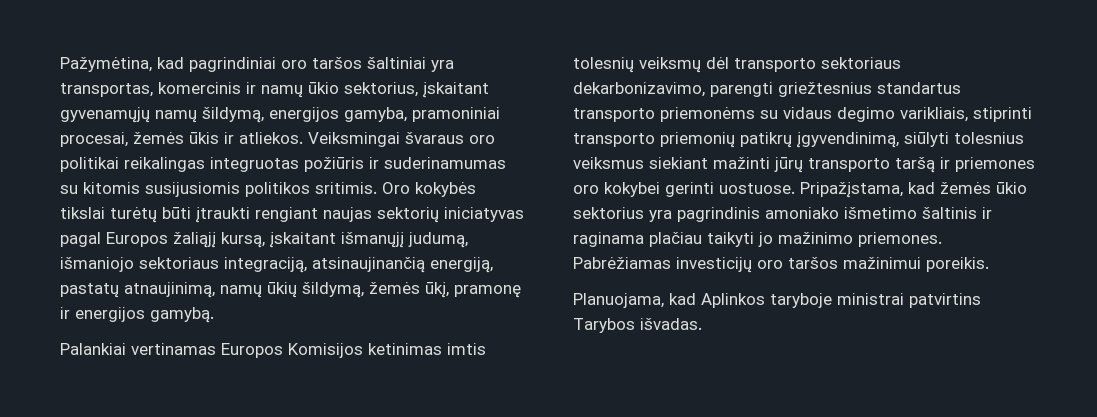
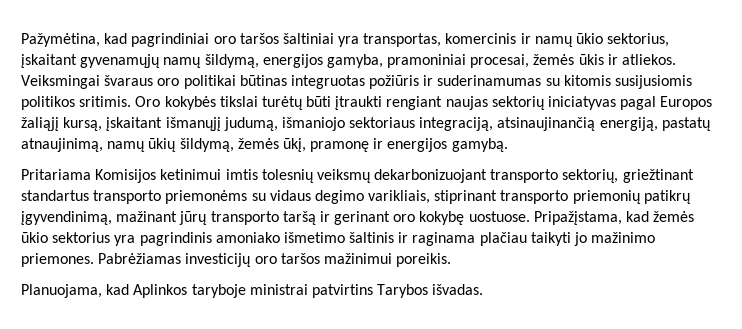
- Veiksmingai švaraus oro politikai reikalingas integruotas požiūris ir suderinamumas su kitomis susijusiomis politikos sritimis.
+ Veiksmingai švaraus oro politikai būtinas integruotas požiūris ir suderinamumas su kitomis susijusiomis politikos sritimis.
- Palankiai vertinamas Europos Komisijos ketinimas imtis tolesnių veiksmų dėl transporto sektoriaus dekarbonizavimo, parengti griežtesnius standartus transporto priemonėms su vidaus degimo varikliais, stiprinti transporto priemonių patikrų įgyvendinimą, siūlyti tolesnius veiksmus siekiant mažinti jūrų transporto taršą ir priemones oro kokybei gerinti uostuose.
+ Pritariama Komisijos ketinimui imtis tolesnių veiksmų dekarbonizuojant transporto sektorių, griežtinant standartus transporto priemonėms su vidaus degimo varikliais, stiprinant transporto priemonių patikrų įgyvendinimą, mažinant jūrų transporto taršą ir gerinant oro kokybę uostuose.

